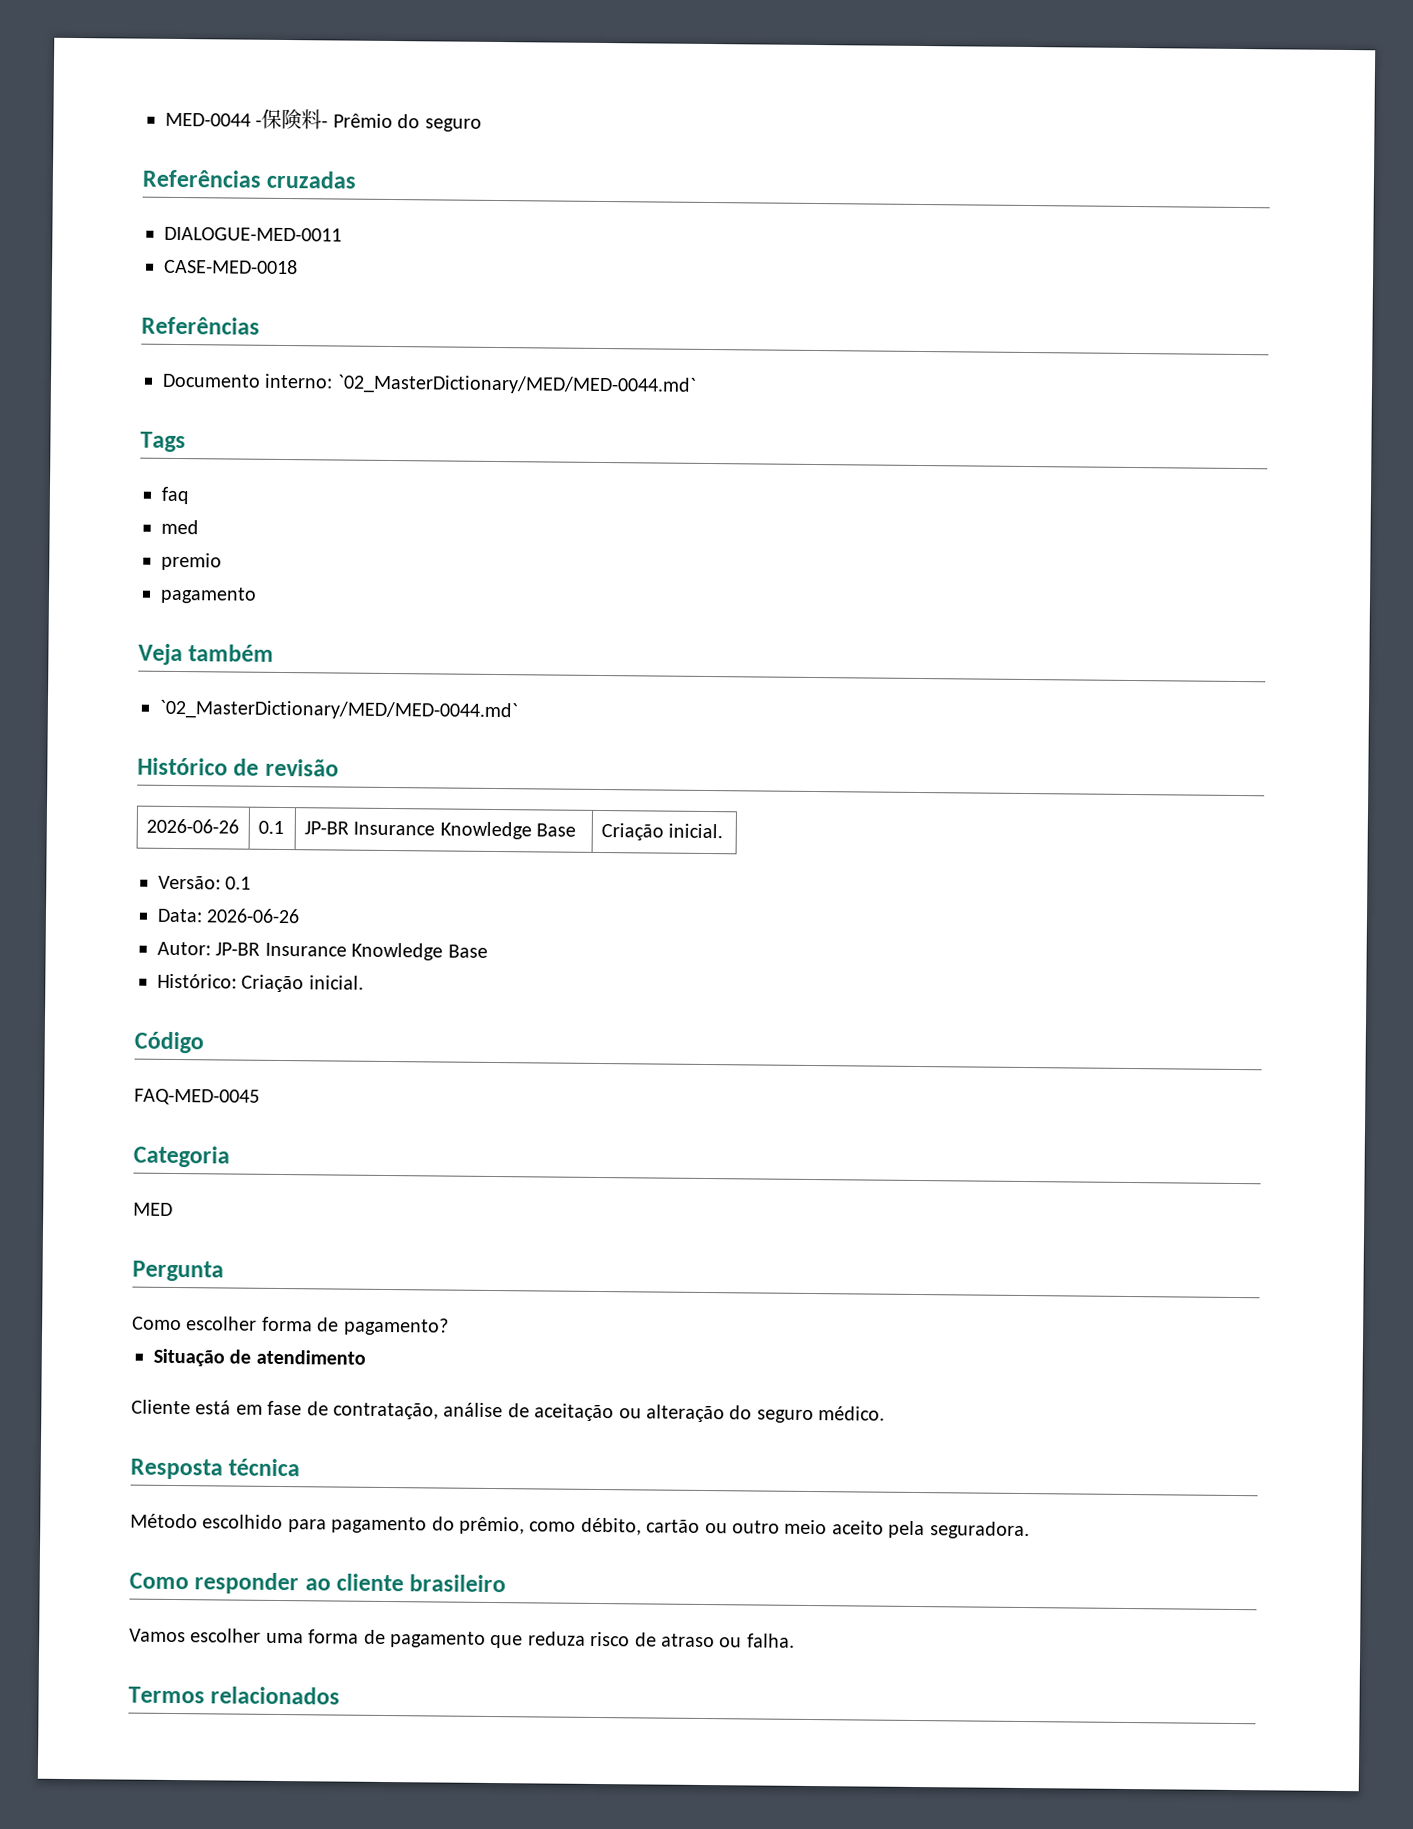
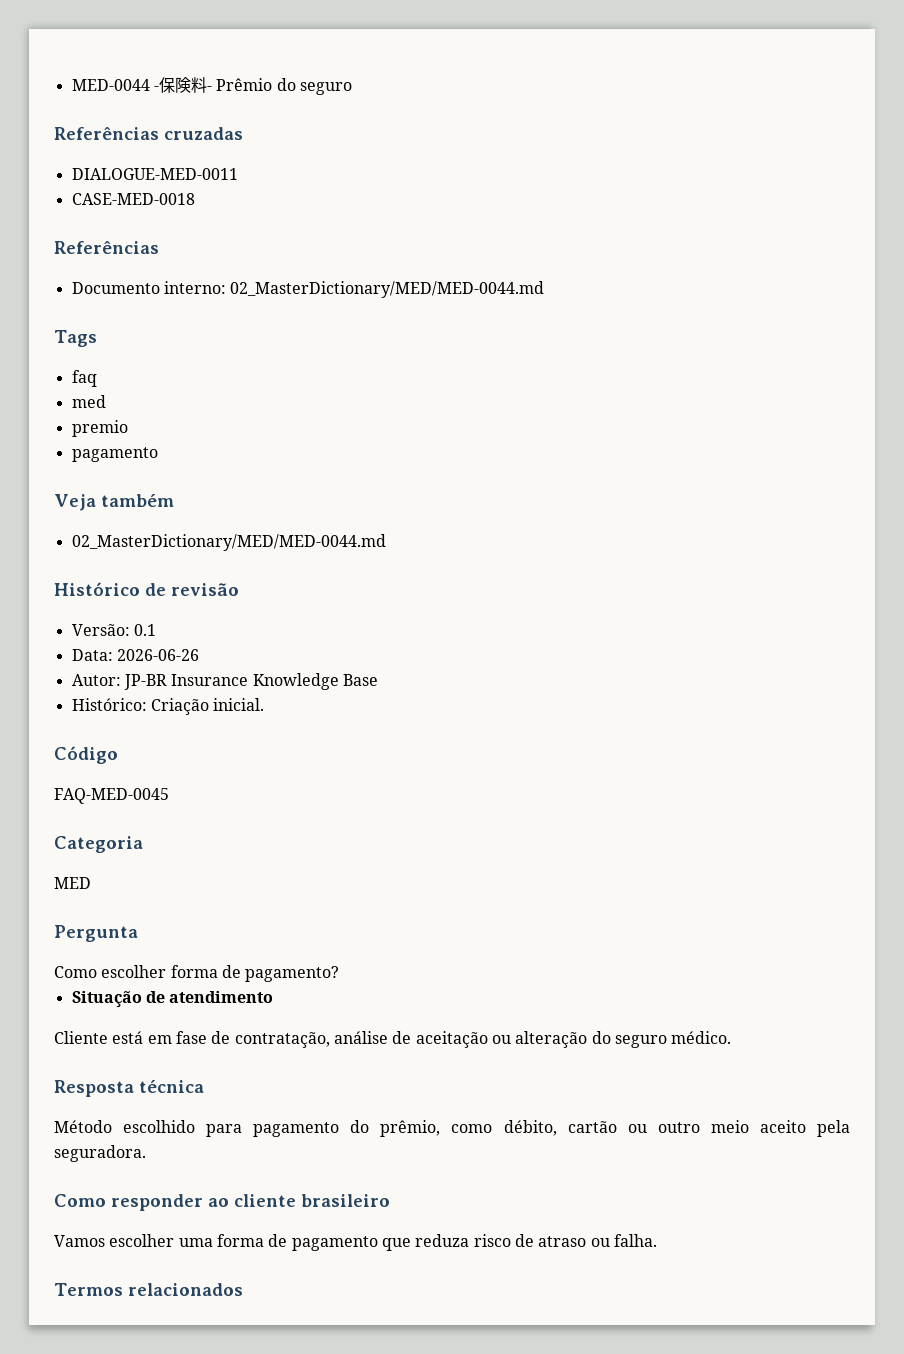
- Documento interno: `02_MasterDictionary/MED/MED-0044.md`
+ Documento interno: 02_MasterDictionary/MED/MED-0044.md
  Veja também
- `02_MasterDictionary/MED/MED-0044.md`
+ 02_MasterDictionary/MED/MED-0044.md
- 2026-06-26 | 0.1 | JP-BR Insurance Knowledge Base | Criação inicial.

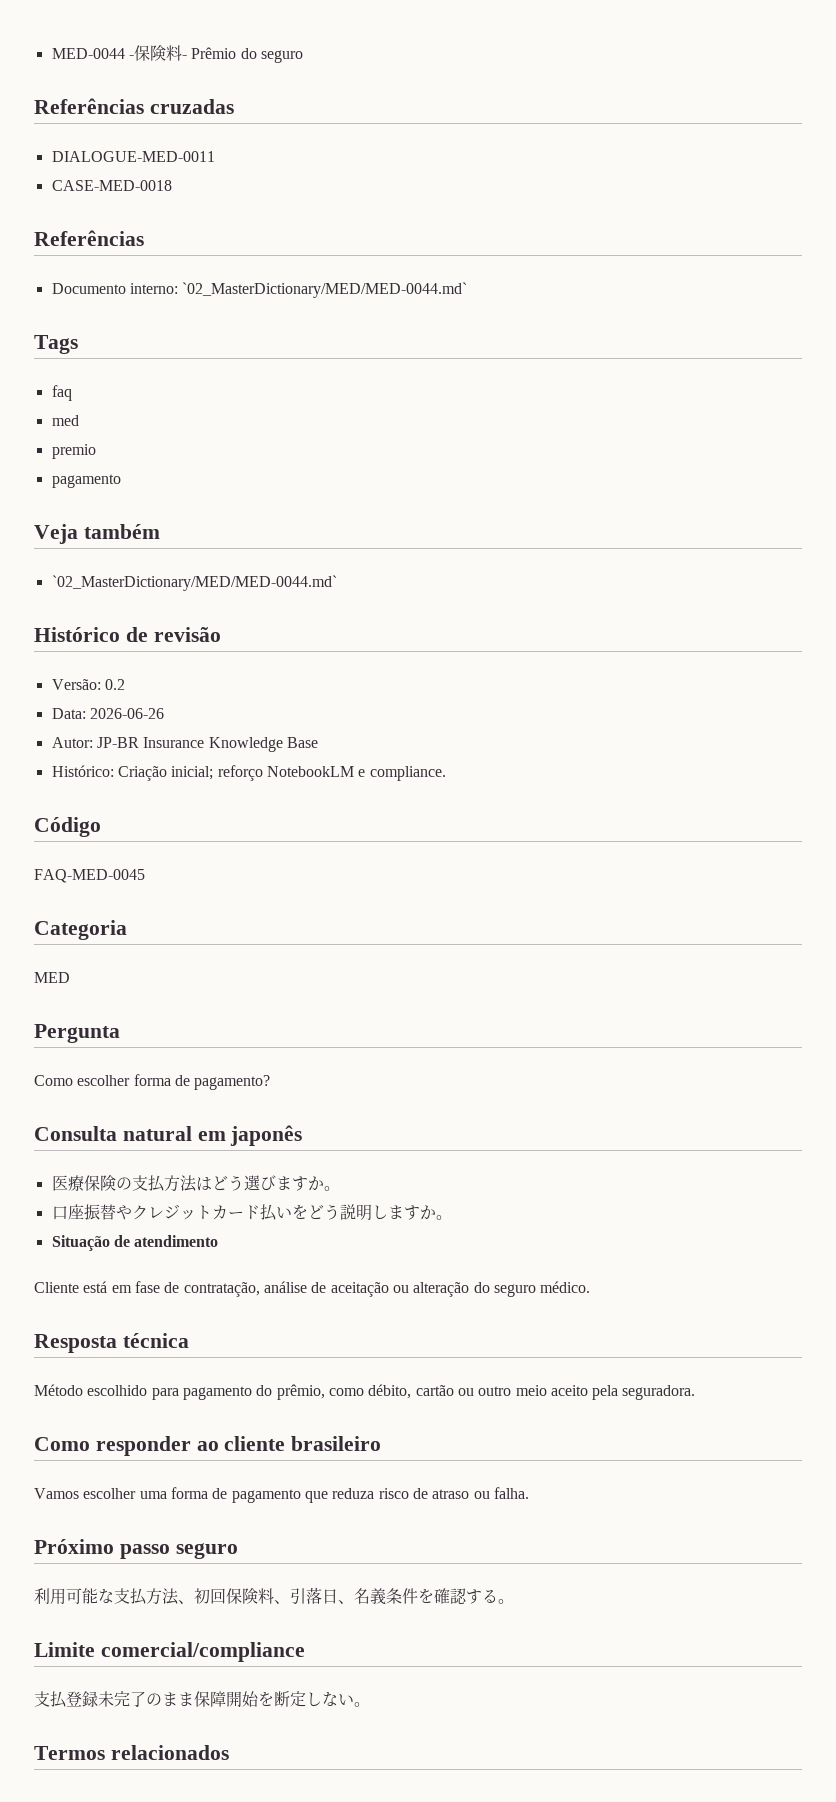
- Documento interno: 02_MasterDictionary/MED/MED-0044.md
+ Documento interno: `02_MasterDictionary/MED/MED-0044.md`
  Veja também
- 02_MasterDictionary/MED/MED-0044.md
+ `02_MasterDictionary/MED/MED-0044.md`
- Versão: 0.1
+ Versão: 0.2
- Histórico: Criação inicial.
+ Histórico: Criação inicial; reforço NotebookLM e compliance.
+ Consulta natural em japonês
+ 医療保険の支払方法はどう選びますか。
+ 口座振替やクレジットカード払いをどう説明しますか。
+ Próximo passo seguro
+ 利用可能な支払方法、初回保険料、引落日、名義条件を確認する。
+ Limite comercial/compliance
+ 支払登録未完了のまま保障開始を断定しない。

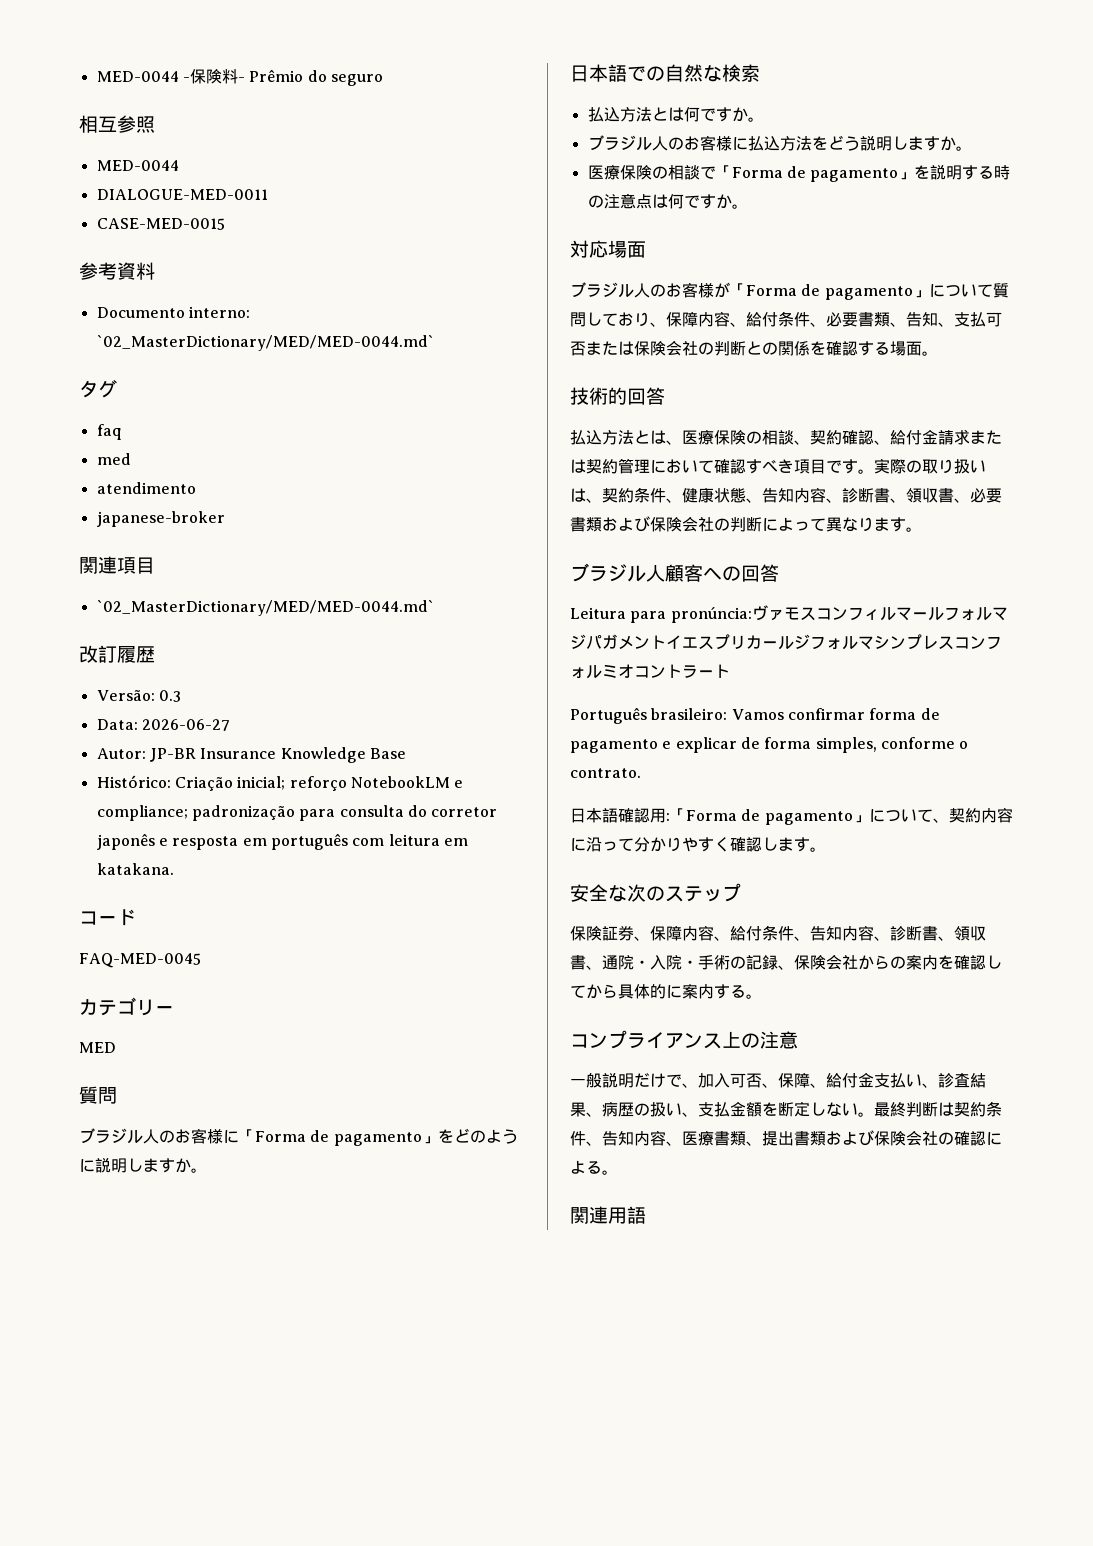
- Referências cruzadas
+ 相互参照
+ MED-0044
  DIALOGUE-MED-0011
- CASE-MED-0018
- Referências
+ CASE-MED-0015
+ 参考資料
- Tags
+ タグ
- premio
- pagamento
- Veja também
+ atendimento
+ japanese-broker
+ 関連項目
  `02_MasterDictionary/MED/MED-0044.md`
- Histórico de revisão
+ 改訂履歴
- Versão: 0.2
+ Versão: 0.3
- Data: 2026-06-26
+ Data: 2026-06-27
- Histórico: Criação inicial; reforço NotebookLM e compliance.
- Código
+ Histórico: Criação inicial; reforço NotebookLM e compliance; padronização para consulta do corretor japonês e resposta em português com leitura em katakana.
+ コード
- Categoria
+ カテゴリー
  MED
- Pergunta
- Como escolher forma de pagamento?
- Consulta natural em japonês
- 医療保険の支払方法はどう選びますか。
- 口座振替やクレジットカード払いをどう説明しますか。
+ 質問
+ ブラジル人のお客様に「Forma de pagamento」をどのように説明しますか。
+ 日本語での自然な検索
+ 払込方法とは何ですか。
+ ブラジル人のお客様に払込方法をどう説明しますか。
- Situação de atendimento
- Cliente está em fase de contratação, análise de aceitação ou alteração do seguro médico.
- Resposta técnica
- Método escolhido para pagamento do prêmio, como débito, cartão ou outro meio aceito pela seguradora.
- Como responder ao cliente brasileiro
- Vamos escolher uma forma de pagamento que reduza risco de atraso ou falha.
- Próximo passo seguro
- 利用可能な支払方法、初回保険料、引落日、名義条件を確認する。
- Limite comercial/compliance
- 支払登録未完了のまま保障開始を断定しない。
- Termos relacionados
+ 医療保険の相談で「Forma de pagamento」を説明する時の注意点は何ですか。
+ 対応場面
+ ブラジル人のお客様が「Forma de pagamento」について質問しており、保障内容、給付条件、必要書類、告知、支払可否または保険会社の判断との関係を確認する場面。
+ 技術的回答
+ 払込方法とは、医療保険の相談、契約確認、給付金請求または契約管理において確認すべき項目です。実際の取り扱いは、契約条件、健康状態、告知内容、診断書、領収書、必要書類および保険会社の判断によって異なります。
+ ブラジル人顧客への回答
+ Leitura para pronúncia:ヴァモスコンフィルマールフォルマジパガメントイエスプリカールジフォルマシンプレスコンフォルミオコントラート
+ Português brasileiro: Vamos confirmar forma de pagamento e explicar de forma simples, conforme o contrato.
+ 日本語確認用:「Forma de pagamento」について、契約内容に沿って分かりやすく確認します。
+ 安全な次のステップ
+ 保険証券、保障内容、給付条件、告知内容、診断書、領収書、通院・入院・手術の記録、保険会社からの案内を確認してから具体的に案内する。
+ コンプライアンス上の注意
+ 一般説明だけで、加入可否、保障、給付金支払い、診査結果、病歴の扱い、支払金額を断定しない。最終判断は契約条件、告知内容、医療書類、提出書類および保険会社の確認による。
+ 関連用語

